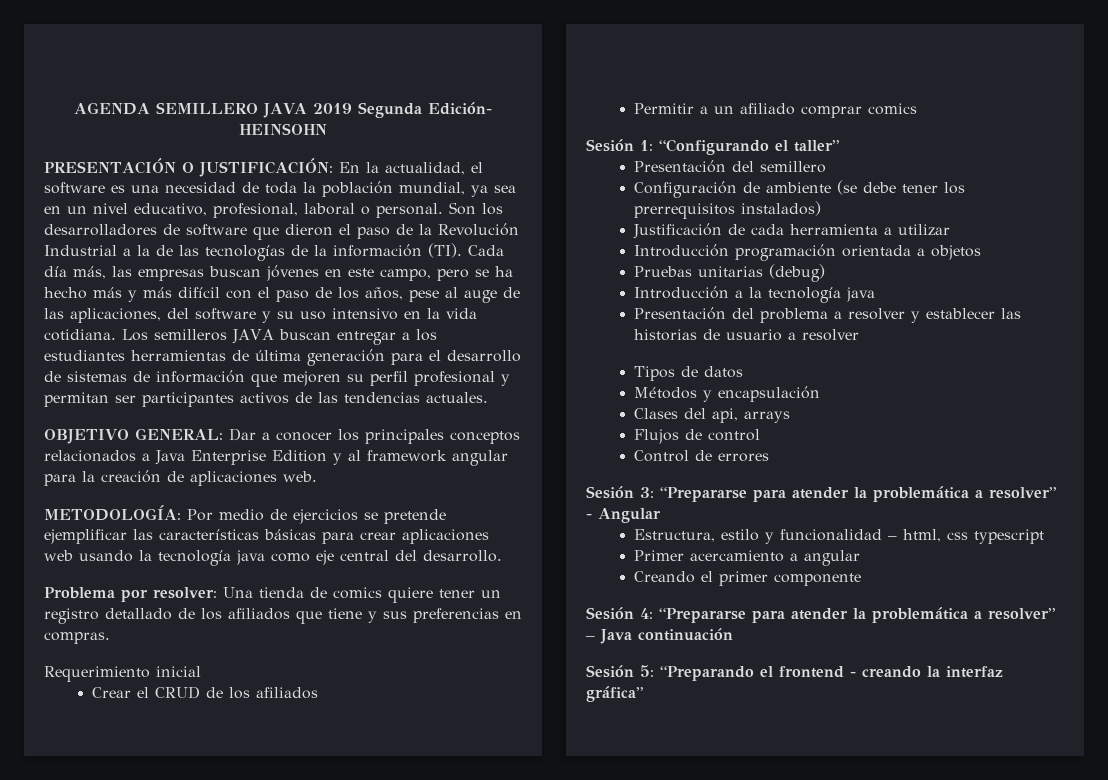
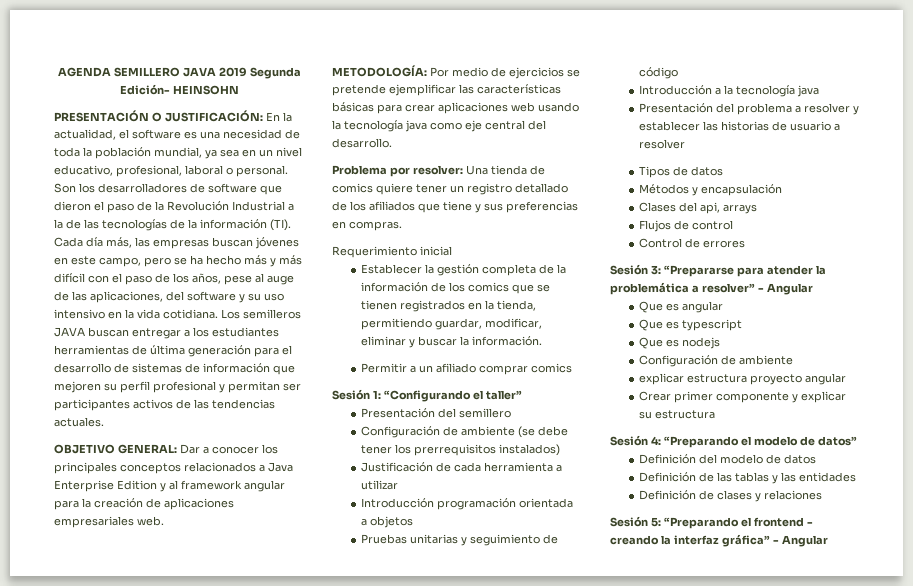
- OBJETIVO GENERAL: Dar a conocer los principales conceptos relacionados a Java Enterprise Edition y al framework angular para la creación de aplicaciones web.
+ OBJETIVO GENERAL: Dar a conocer los principales conceptos relacionados a Java Enterprise Edition y al framework angular para la creación de aplicaciones empresariales web.
- Crear el CRUD de los afiliados
+ Establecer la gestión completa de la información de los comics que se tienen registrados en la tienda, permitiendo guardar, modificar, eliminar y buscar la información.
- Pruebas unitarias (debug)
+ Pruebas unitarias y seguimiento de código
- Estructura, estilo y funcionalidad – html, css typescript
- Primer acercamiento a angular
- Creando el primer componente
- Sesión 4: “Prepararse para atender la problemática a resolver” – Java continuación
+ Que es angular
+ Que es typescript
+ Que es nodejs
+ Configuración de ambiente
+ explicar estructura proyecto angular
+ Crear primer componente y explicar su estructura
+ Sesión 4: “Preparando el modelo de datos”
+ Definición del modelo de datos
+ Definición de las tablas y las entidades
+ Definición de clases y relaciones
- Sesión 5: “Preparando el frontend - creando la interfaz gráfica”
+ Sesión 5: “Preparando el frontend - creando la interfaz gráfica” - Angular

